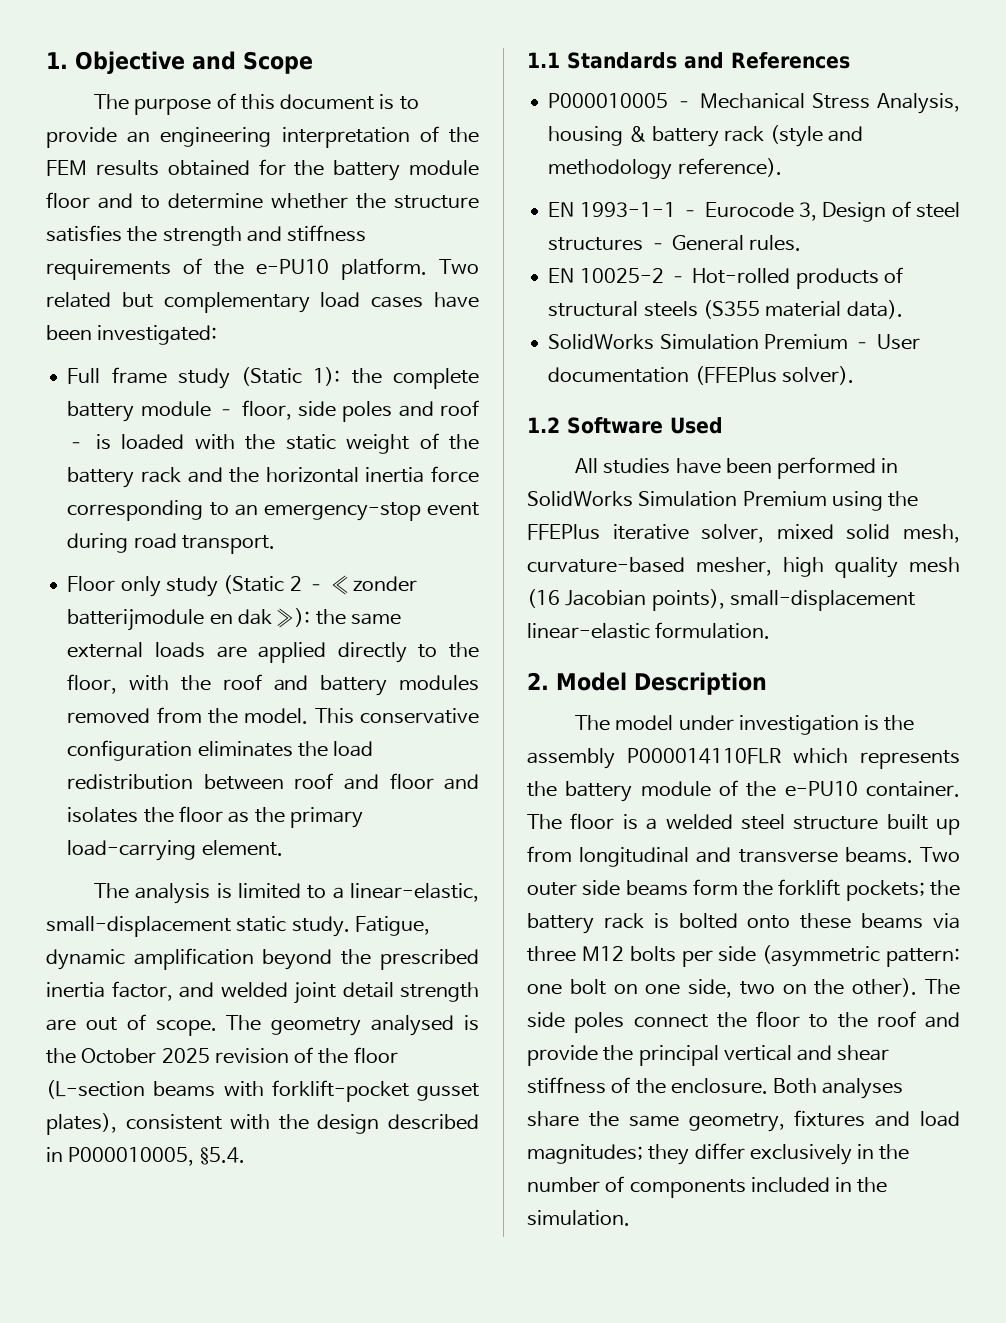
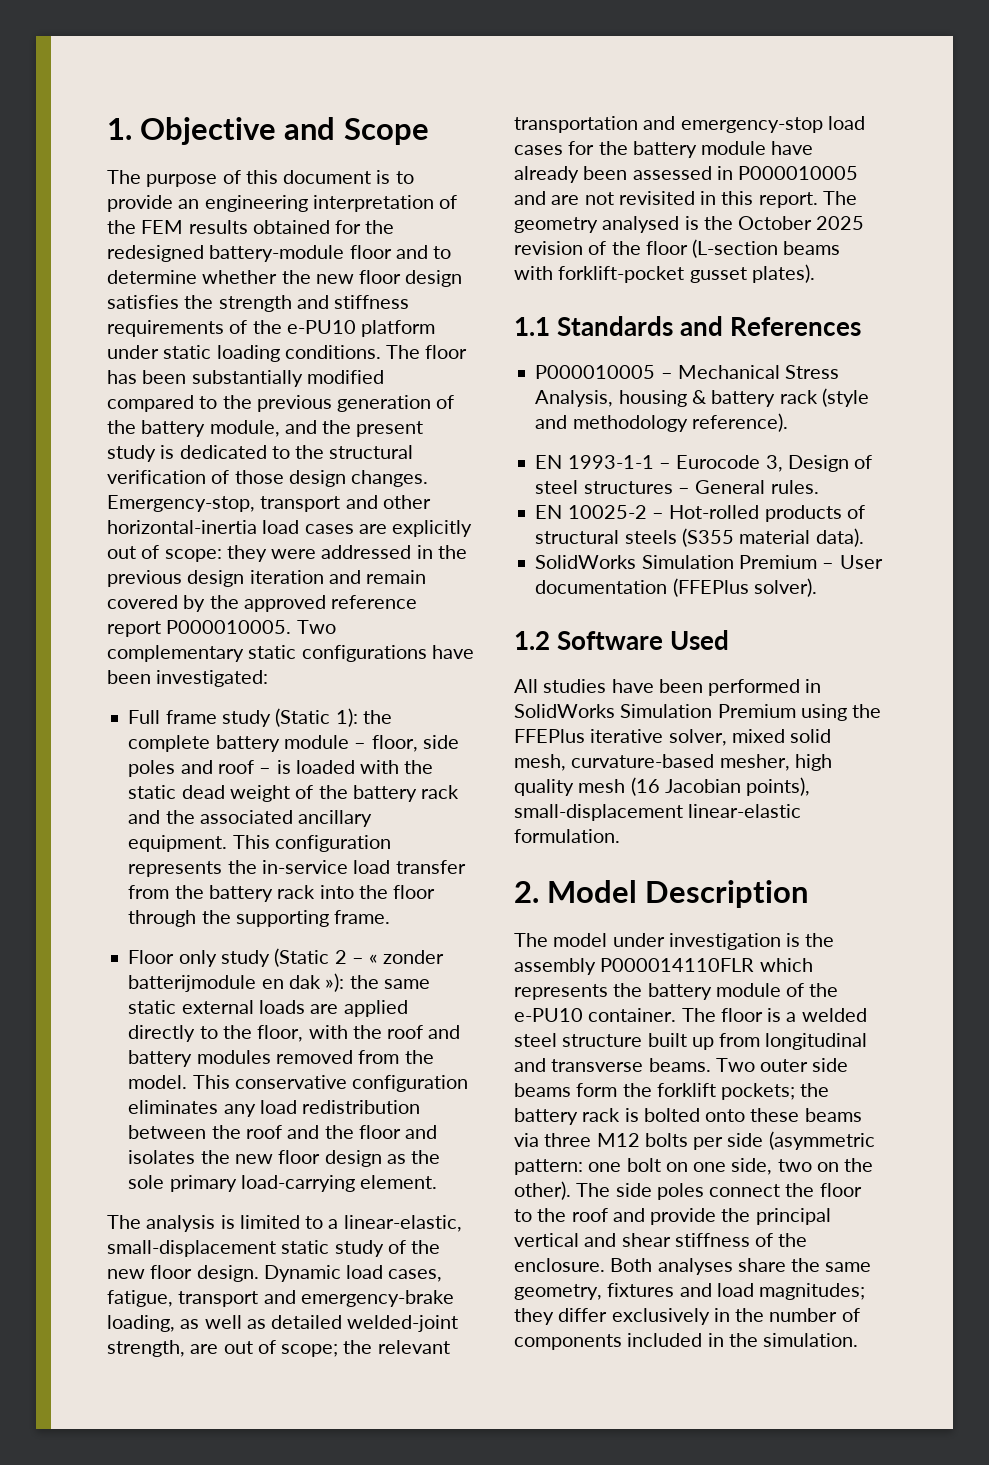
- The purpose of this document is to provide an engineering interpretation of the FEM results obtained for the battery module floor and to determine whether the structure satisfies the strength and stiffness requirements of the e-PU10 platform. Two related but complementary load cases have been investigated:
+ The purpose of this document is to provide an engineering interpretation of the FEM results obtained for the redesigned battery-module floor and to determine whether the new floor design satisfies the strength and stiffness requirements of the e-PU10 platform under static loading conditions. The floor has been substantially modified compared to the previous generation of the battery module, and the present study is dedicated to the structural verification of those design changes. Emergency-stop, transport and other horizontal-inertia load cases are explicitly out of scope: they were addressed in the previous design iteration and remain covered by the approved reference report P000010005. Two complementary static configurations have been investigated:
- Full frame study (Static 1): the complete battery module – floor, side poles and roof – is loaded with the static weight of the battery rack and the horizontal inertia force corresponding to an emergency-stop event during road transport.
+ Full frame study (Static 1): the complete battery module – floor, side poles and roof – is loaded with the static dead weight of the battery rack and the associated ancillary equipment. This configuration represents the in-service load transfer from the battery rack into the floor through the supporting frame.
- Floor only study (Static 2 – « zonder batterijmodule en dak »): the same external loads are applied directly to the floor, with the roof and battery modules removed from the model.
+ Floor only study (Static 2 – « zonder batterijmodule en dak »): the same static external loads are applied directly to the floor, with the roof and battery modules removed from the model.
- This conservative configuration eliminates the load redistribution between roof and floor and isolates the floor as the primary load-carrying element.
+ This conservative configuration eliminates any load redistribution between the roof and the floor and isolates the new floor design as the sole primary load-carrying element.
- The analysis is limited to a linear-elastic, small-displacement static study. Fatigue, dynamic amplification beyond the prescribed inertia factor, and welded joint detail strength are out of scope.
+ The analysis is limited to a linear-elastic, small-displacement static study of the new floor design. Dynamic load cases, fatigue, transport and emergency-brake loading, as well as detailed welded-joint strength, are out of scope; the relevant transportation and emergency-stop load cases for the battery module have already been assessed in P000010005 and are not revisited in this report.
- The geometry analysed is the October 2025 revision of the floor (L-section beams with forklift-pocket gusset plates), consistent with the design described in P000010005, §5.4.
+ The geometry analysed is the October 2025 revision of the floor (L-section beams with forklift-pocket gusset plates).

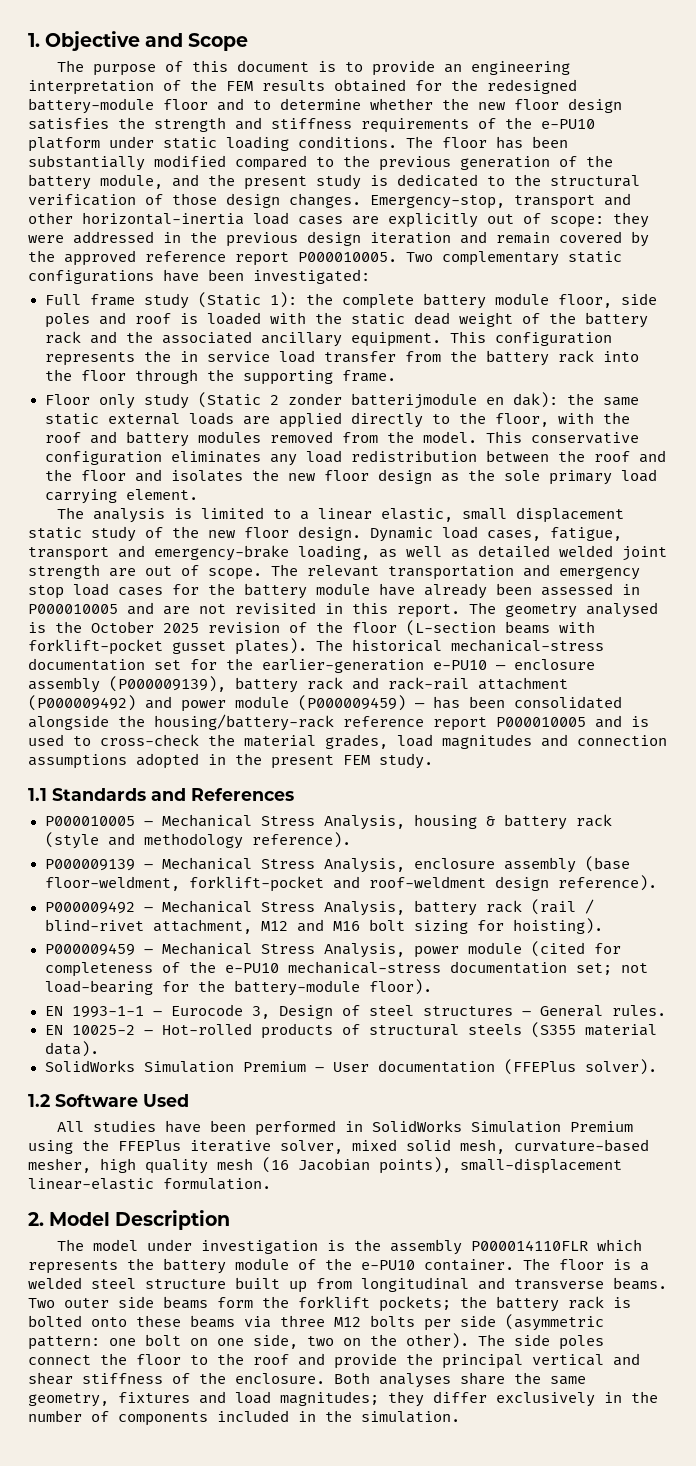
- Full frame study (Static 1): the complete battery module – floor, side poles and roof – is loaded with the static dead weight of the battery rack and the associated ancillary equipment.
+ Full frame study (Static 1): the complete battery module floor, side poles and roof is loaded with the static dead weight of the battery rack and the associated ancillary equipment.
- This configuration represents the in-service load transfer from the battery rack into the floor through the supporting frame.
+ This configuration represents the in service load transfer from the battery rack into the floor through the supporting frame.
- Floor only study (Static 2 – « zonder batterijmodule en dak »): the same static external loads are applied directly to the floor, with the roof and battery modules removed from the model.
+ Floor only study (Static 2 zonder batterijmodule en dak): the same static external loads are applied directly to the floor, with the roof and battery modules removed from the model.
- This conservative configuration eliminates any load redistribution between the roof and the floor and isolates the new floor design as the sole primary load-carrying element.
+ This conservative configuration eliminates any load redistribution between the roof and the floor and isolates the new floor design as the sole primary load carrying element.
- The analysis is limited to a linear-elastic, small-displacement static study of the new floor design.
+ The analysis is limited to a linear elastic, small displacement static study of the new floor design.
- Dynamic load cases, fatigue, transport and emergency-brake loading, as well as detailed welded-joint strength, are out of scope; the relevant transportation and emergency-stop load cases for the battery module have already been assessed in P000010005 and are not revisited in this report.
+ Dynamic load cases, fatigue, transport and emergency-brake loading, as well as detailed welded joint strength are out of scope. The relevant transportation and emergency stop load cases for the battery module have already been assessed in P000010005 and are not revisited in this report.
+ The historical mechanical-stress documentation set for the earlier-generation e-PU10 — enclosure assembly (P000009139), battery rack and rack-rail attachment (P000009492) and power module (P000009459) — has been consolidated alongside the housing/battery-rack reference report P000010005 and is used to cross-check the material grades, load magnitudes and connection assumptions adopted in the present FEM study.
+ P000009139 – Mechanical Stress Analysis, enclosure assembly (base floor-weldment, forklift-pocket and roof-weldment design reference).
+ P000009492 – Mechanical Stress Analysis, battery rack (rail / blind-rivet attachment, M12 and M16 bolt sizing for hoisting).
+ P000009459 – Mechanical Stress Analysis, power module (cited for completeness of the e-PU10 mechanical-stress documentation set; not load-bearing for the battery-module floor).

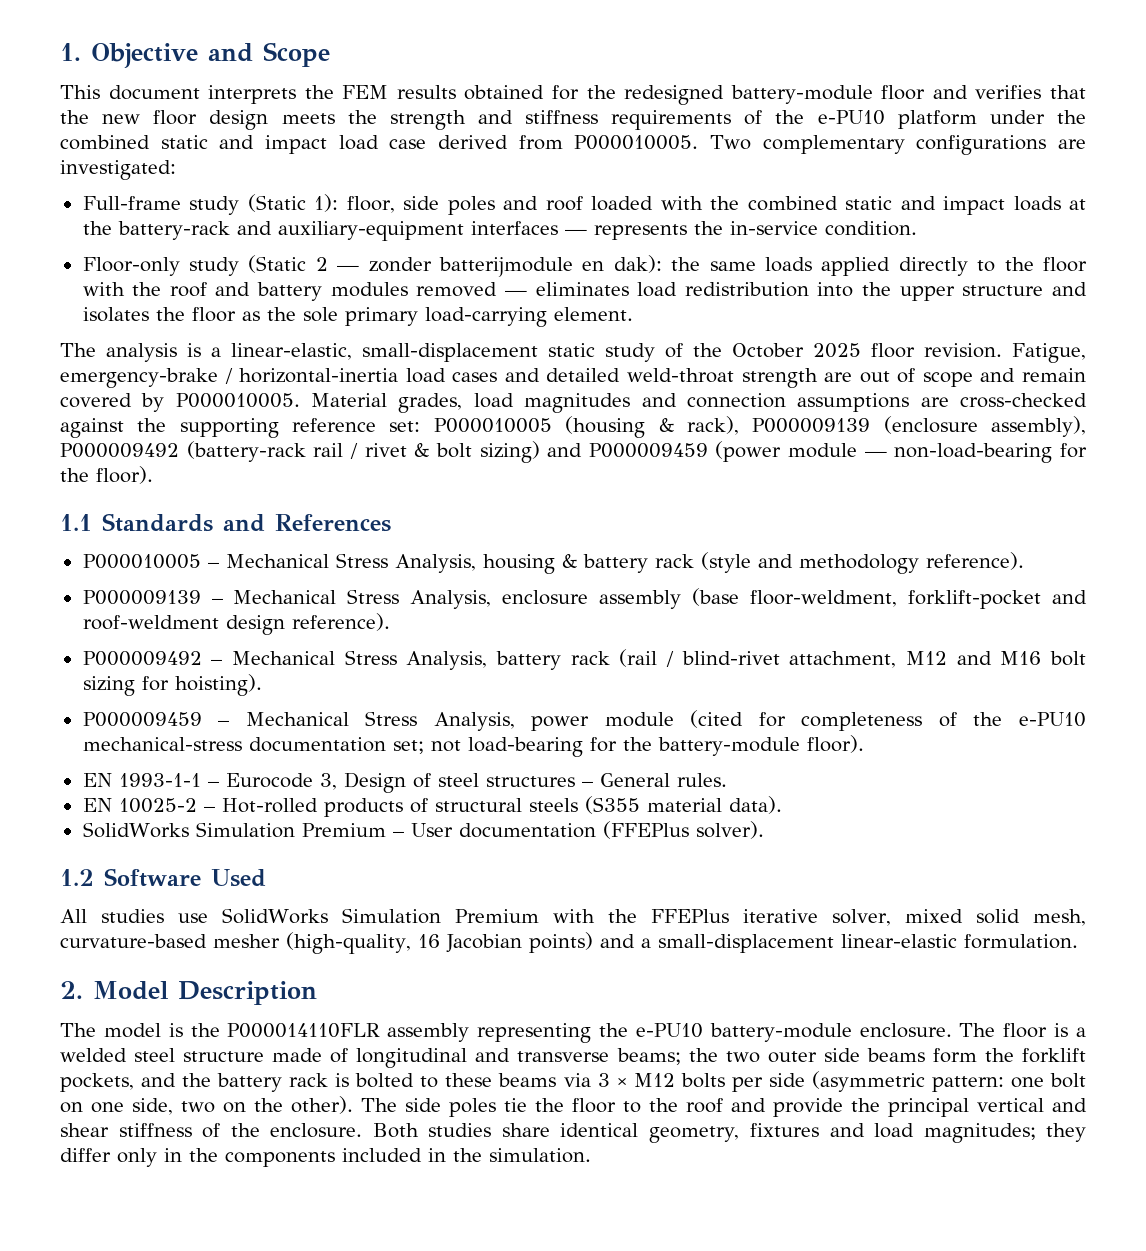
- The purpose of this document is to provide an engineering interpretation of the FEM results obtained for the redesigned battery-module floor and to determine whether the new floor design satisfies the strength and stiffness requirements of the e-PU10 platform under static loading conditions. The floor has been substantially modified compared to the previous generation of the battery module, and the present study is dedicated to the structural verification of those design changes. Emergency-stop, transport and other horizontal-inertia load cases are explicitly out of scope: they were addressed in the previous design iteration and remain covered by the approved reference report P000010005. Two complementary static configurations have been investigated:
+ This document interprets the FEM results obtained for the redesigned battery-module floor and verifies that the new floor design meets the strength and stiffness requirements of the e-PU10 platform under the combined static and impact load case derived from P000010005. Two complementary configurations are investigated:
- Full frame study (Static 1): the complete battery module floor, side poles and roof is loaded with the static dead weight of the battery rack and the associated ancillary equipment. This configuration represents the in service load transfer from the battery rack into the floor through the supporting frame.
- Floor only study (Static 2 zonder batterijmodule en dak): the same static external loads are applied directly to the floor, with the roof and battery modules removed from the model. This conservative configuration eliminates any load redistribution between the roof and the floor and isolates the new floor design as the sole primary load carrying element.
+ Full-frame study (Static 1): floor, side poles and roof loaded with the combined static and impact loads at the battery-rack and auxiliary-equipment interfaces — represents the in-service condition.
+ Floor-only study (Static 2 — zonder batterijmodule en dak): the same loads applied directly to the floor with the roof and battery modules removed — eliminates load redistribution into the upper structure and isolates the floor as the sole primary load-carrying element.
- The analysis is limited to a linear elastic, small displacement static study of the new floor design. Dynamic load cases, fatigue, transport and emergency-brake loading, as well as detailed welded joint strength are out of scope. The relevant transportation and emergency stop load cases for the battery module have already been assessed in P000010005 and are not revisited in this report. The geometry analysed is the October 2025 revision of the floor (L-section beams with forklift-pocket gusset plates). The historical mechanical-stress documentation set for the earlier-generation e-PU10 — enclosure assembly (P000009139), battery rack and rack-rail attachment (P000009492) and power module (P000009459) — has been consolidated alongside the housing/battery-rack reference report P000010005 and is used to cross-check the material grades, load magnitudes and connection assumptions adopted in the present FEM study.
+ The analysis is a linear-elastic, small-displacement static study of the October 2025 floor revision. Fatigue, emergency-brake / horizontal-inertia load cases and detailed weld-throat strength are out of scope and remain covered by P000010005. Material grades, load magnitudes and connection assumptions are cross-checked against the supporting reference set: P000010005 (housing & rack), P000009139 (enclosure assembly), P000009492 (battery-rack rail / rivet & bolt sizing) and P000009459 (power module — non-load-bearing for the floor).
- All studies have been performed in SolidWorks Simulation Premium using the FFEPlus iterative solver, mixed solid mesh, curvature-based mesher, high quality mesh (16 Jacobian points), small-displacement linear-elastic formulation.
+ All studies use SolidWorks Simulation Premium with the FFEPlus iterative solver, mixed solid mesh, curvature-based mesher (high-quality, 16 Jacobian points) and a small-displacement linear-elastic formulation.
- The model under investigation is the assembly P000014110FLR which represents the battery module of the e-PU10 container.
+ The model is the P000014110FLR assembly representing the e-PU10 battery-module enclosure.
- The floor is a welded steel structure built up from longitudinal and transverse beams. Two outer side beams form the forklift pockets; the battery rack is bolted onto these beams via three M12 bolts per side (asymmetric pattern: one bolt on one side, two on the other).
+ The floor is a welded steel structure made of longitudinal and transverse beams; the two outer side beams form the forklift pockets, and the battery rack is bolted to these beams via 3 × M12 bolts per side (asymmetric pattern: one bolt on one side, two on the other).
- The side poles connect the floor to the roof and provide the principal vertical and shear stiffness of the enclosure.
+ The side poles tie the floor to the roof and provide the principal vertical and shear stiffness of the enclosure.
- Both analyses share the same geometry, fixtures and load magnitudes; they differ exclusively in the number of components included in the simulation.
+ Both studies share identical geometry, fixtures and load magnitudes; they differ only in the components included in the simulation.

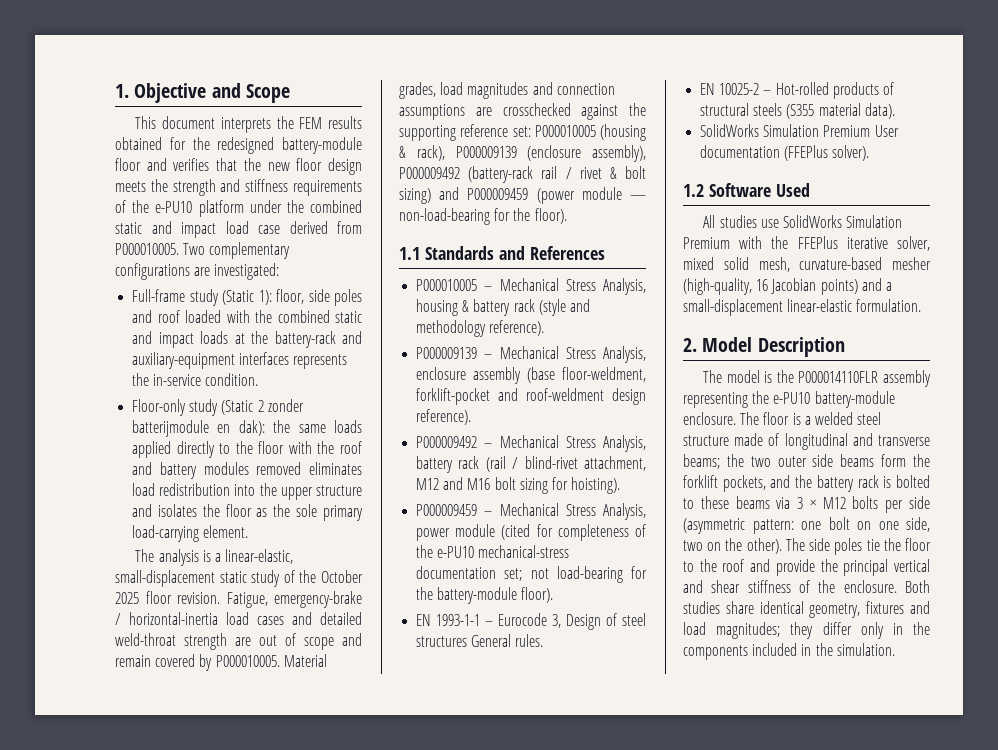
- Full-frame study (Static 1): floor, side poles and roof loaded with the combined static and impact loads at the battery-rack and auxiliary-equipment interfaces — represents the in-service condition.
+ Full-frame study (Static 1): floor, side poles and roof loaded with the combined static and impact loads at the battery-rack and auxiliary-equipment interfaces represents the in-service condition.
- Floor-only study (Static 2 — zonder batterijmodule en dak): the same loads applied directly to the floor with the roof and battery modules removed — eliminates load redistribution into the upper structure and isolates the floor as the sole primary load-carrying element.
+ Floor-only study (Static 2 zonder batterijmodule en dak): the same loads applied directly to the floor with the roof and battery modules removed eliminates load redistribution into the upper structure and isolates the floor as the sole primary load-carrying element.
- Material grades, load magnitudes and connection assumptions are cross-checked against the supporting reference set: P000010005 (housing & rack), P000009139 (enclosure assembly), P000009492 (battery-rack rail / rivet & bolt sizing) and P000009459 (power module — non-load-bearing for the floor).
+ Material grades, load magnitudes and connection assumptions are crosschecked against the supporting reference set: P000010005 (housing & rack), P000009139 (enclosure assembly), P000009492 (battery-rack rail / rivet & bolt sizing) and P000009459 (power module — non-load-bearing for the floor).
- EN 1993-1-1 – Eurocode 3, Design of steel structures – General rules.
+ EN 1993-1-1 – Eurocode 3, Design of steel structures General rules.
- SolidWorks Simulation Premium – User documentation (FFEPlus solver).
+ SolidWorks Simulation Premium User documentation (FFEPlus solver).

